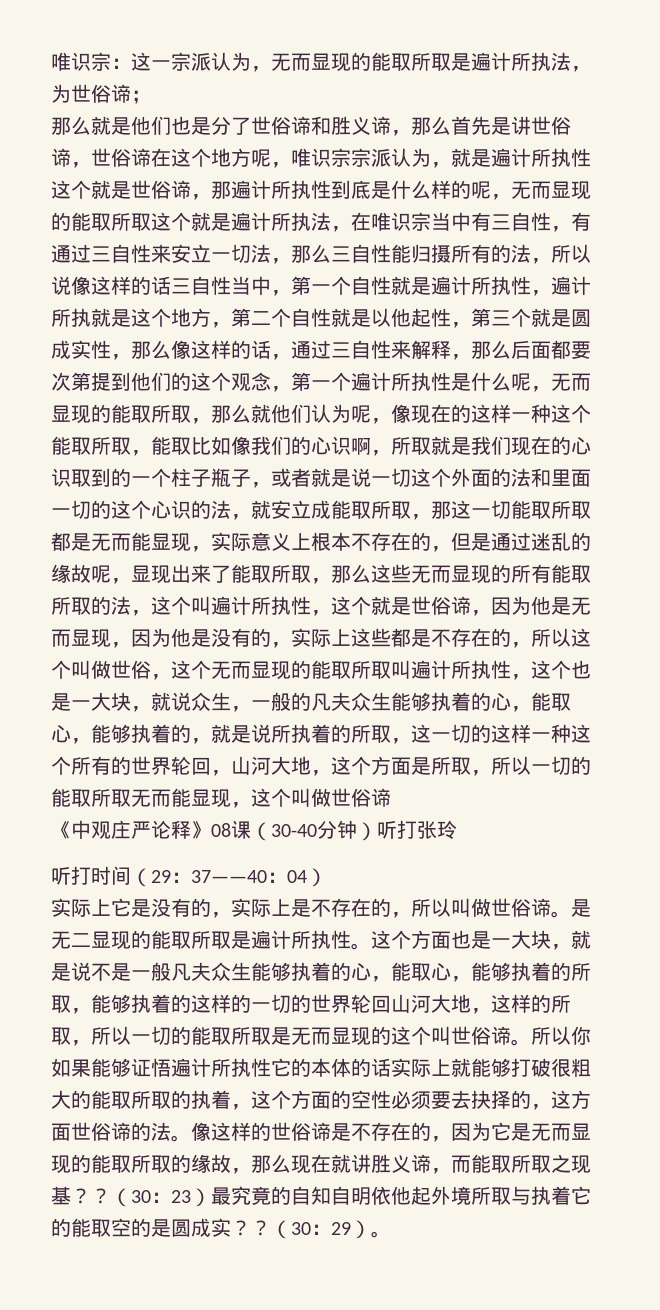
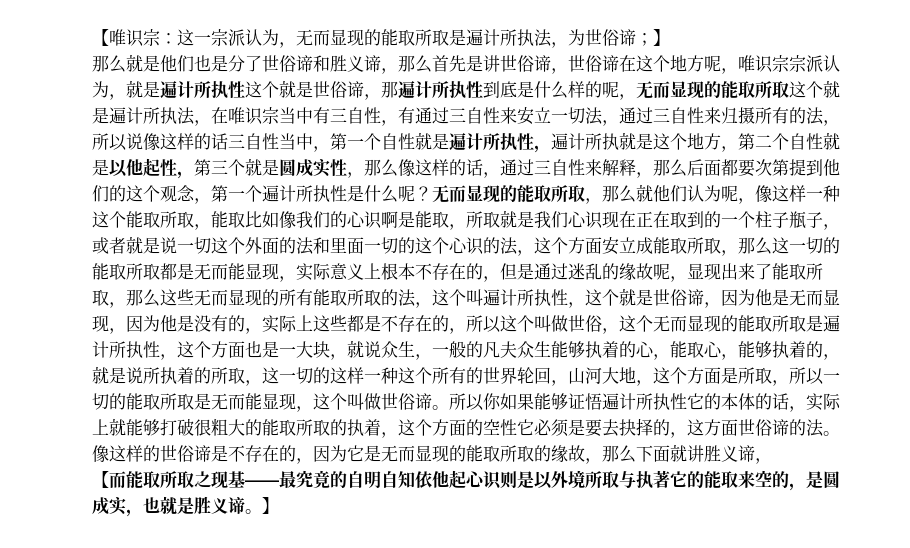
- 唯识宗：这一宗派认为，无而显现的能取所取是遍计所执法，为世俗谛；
+ 【唯识宗：这一宗派认为，无而显现的能取所取是遍计所执法，为世俗谛；】
- 那么就是他们也是分了世俗谛和胜义谛，那么首先是讲世俗谛，世俗谛在这个地方呢，唯识宗宗派认为，就是遍计所执性这个就是世俗谛，那遍计所执性到底是什么样的呢，无而显现的能取所取这个就是遍计所执法，在唯识宗当中有三自性，有通过三自性来安立一切法，那么三自性能归摄所有的法，所以说像这样的话三自性当中，第一个自性就是遍计所执性，遍计所执就是这个地方，第二个自性就是以他起性，第三个就是圆成实性，那么像这样的话，通过三自性来解释，那么后面都要次第提到他们的这个观念，第一个遍计所执性是什么呢，无而显现的能取所取，那么就他们认为呢，像现在的这样一种这个能取所取，能取比如像我们的心识啊，所取就是我们现在的心识取到的一个柱子瓶子，或者就是说一切这个外面的法和里面一切的这个心识的法，就安立成能取所取，那这一切能取所取都是无而能显现，实际意义上根本不存在的，但是通过迷乱的缘故呢，显现出来了能取所取，那么这些无而显现的所有能取所取的法，这个叫遍计所执性，这个就是世俗谛，因为他是无而显现，因为他是没有的，实际上这些都是不存在的，所以这个叫做世俗，这个无而显现的能取所取叫遍计所执性，这个也是一大块，就说众生，一般的凡夫众生能够执着的心，能取心，能够执着的，就是说所执着的所取，这一切的这样一种这个所有的世界轮回，山河大地，这个方面是所取，所以一切的能取所取无而能显现，这个叫做世俗谛
- 《中观庄严论释》08课（30-40分钟）听打张玲
- 听打时间（29：37——40：04）
- 实际上它是没有的，实际上是不存在的，所以叫做世俗谛。是无二显现的能取所取是遍计所执性。这个方面也是一大块，就是说不是一般凡夫众生能够执着的心，能取心，能够执着的所取，能够执着的这样的一切的世界轮回山河大地，这样的所取，所以一切的能取所取是无而显现的这个叫世俗谛。
+ 那么就是他们也是分了世俗谛和胜义谛，那么首先是讲世俗谛，世俗谛在这个地方呢，唯识宗宗派认为，就是遍计所执性这个就是世俗谛，那遍计所执性到底是什么样的呢，无而显现的能取所取这个就是遍计所执法，在唯识宗当中有三自性，有通过三自性来安立一切法，通过三自性来归摄所有的法，所以说像这样的话三自性当中，第一个自性就是遍计所执性，遍计所执就是这个地方，第二个自性就是以他起性，第三个就是圆成实性，那么像这样的话，通过三自性来解释，那么后面都要次第提到他们的这个观念，第一个遍计所执性是什么呢？无而显现的能取所取，那么就他们认为呢，像这样一种这个能取所取，能取比如像我们的心识啊是能取，所取就是我们心识现在正在取到的一个柱子瓶子，或者就是说一切这个外面的法和里面一切的这个心识的法，这个方面安立成能取所取，那么这一切的能取所取都是无而能显现，实际意义上根本不存在的，但是通过迷乱的缘故呢，显现出来了能取所取，那么这些无而显现的所有能取所取的法，这个叫遍计所执性，这个就是世俗谛，因为他是无而显现，因为他是没有的，实际上这些都是不存在的，所以这个叫做世俗，这个无而显现的能取所取是遍计所执性，这个方面也是一大块，就说众生，一般的凡夫众生能够执着的心，能取心，能够执着的，就是说所执着的所取，这一切的这样一种这个所有的世界轮回，山河大地，这个方面是所取，所以一切的能取所取是无而能显现，这个叫做世俗谛。
- 所以你如果能够证悟遍计所执性它的本体的话实际上就能够打破很粗大的能取所取的执着，这个方面的空性必须要去抉择的，这方面世俗谛的法。
+ 所以你如果能够证悟遍计所执性它的本体的话，实际上就能够打破很粗大的能取所取的执着，这个方面的空性它必须是要去抉择的，这方面世俗谛的法。
- 像这样的世俗谛是不存在的，因为它是无而显现的能取所取的缘故，那么现在就讲胜义谛，而能取所取之现基？？（30：23）最究竟的自知自明依他起外境所取与执着它的能取空的是圆成实？？（30：29）。
+ 像这样的世俗谛是不存在的，因为它是无而显现的能取所取的缘故，那么下面就讲胜义谛，
+ 【而能取所取之现基——最究竟的自明自知依他起心识则是以外境所取与执著它的能取来空的，是圆成实，也就是胜义谛。】

